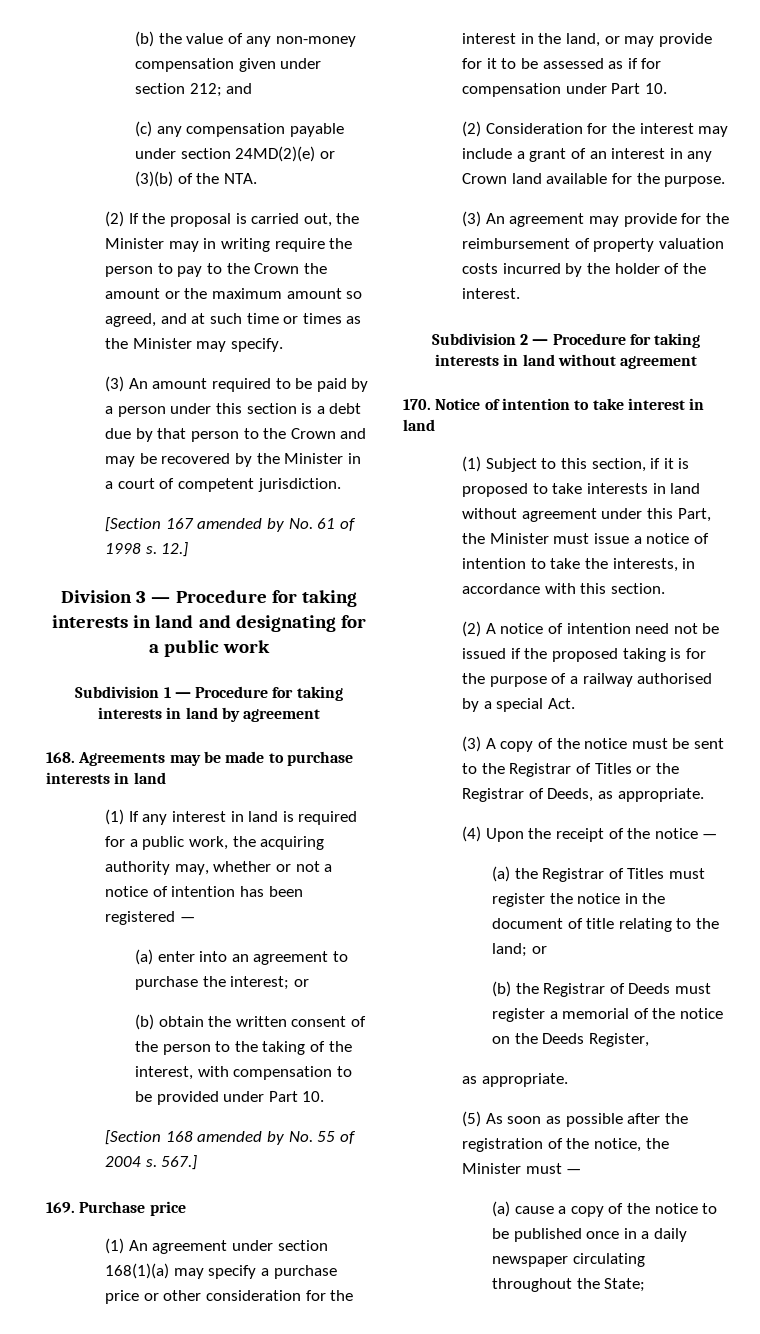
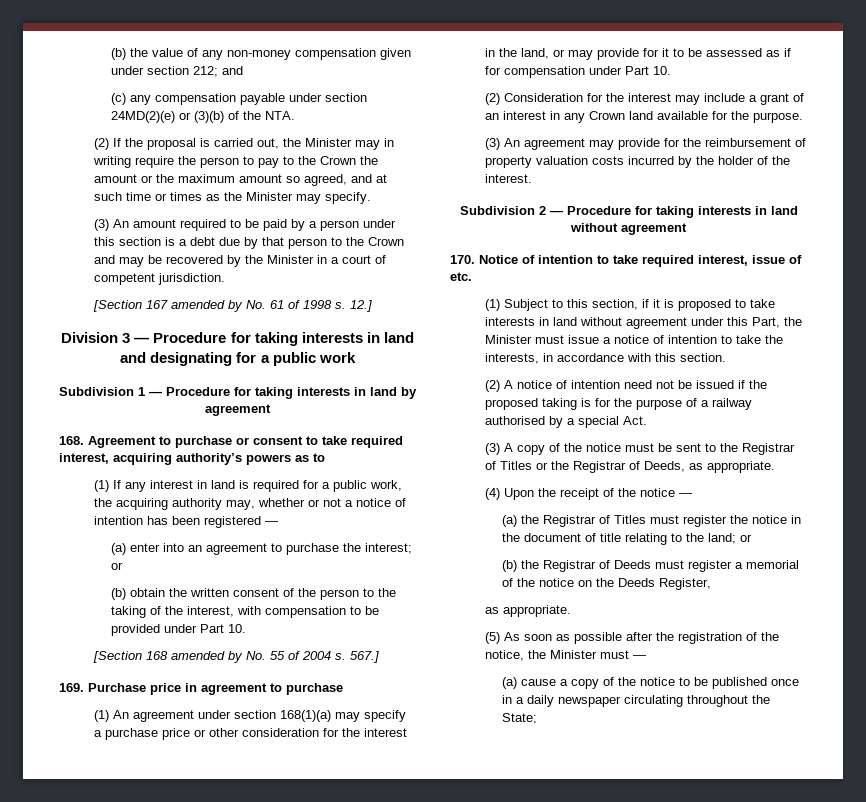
- 168. Agreements may be made to purchase interests in land
+ 168. Agreement to purchase or consent to take required interest, acquiring authority’s powers as to
- 169. Purchase price
+ 169. Purchase price in agreement to purchase
- 170. Notice of intention to take interest in land
+ 170. Notice of intention to take required interest, issue of etc.

